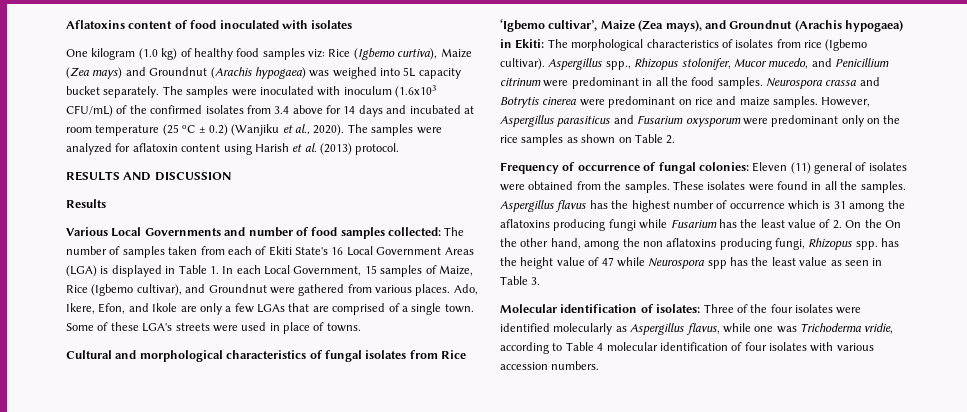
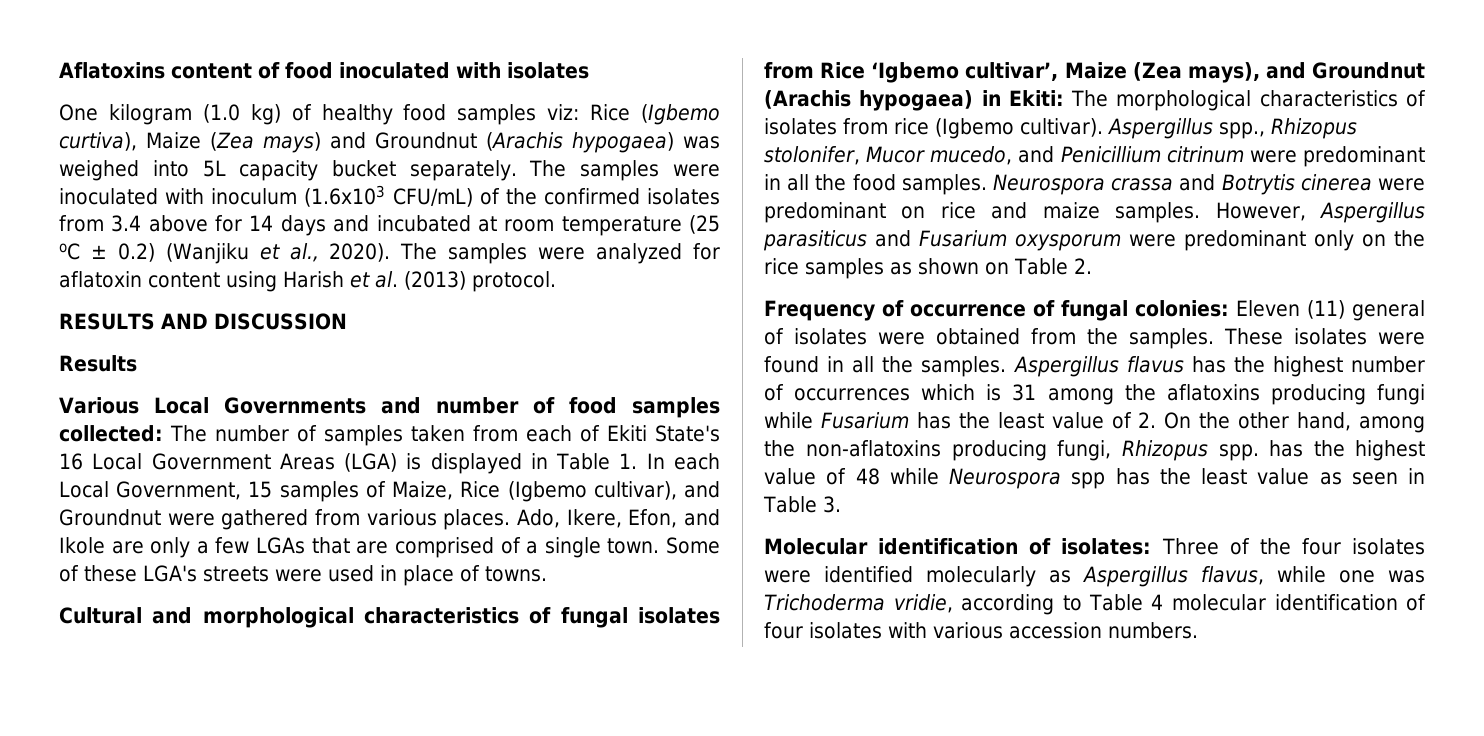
- Aspergillus flavus has the highest number of occurrence which is 31 among the aflatoxins producing fungi while Fusarium has the least value of 2. On the On the other hand, among the non aflatoxins producing fungi, Rhizopus spp. has the height value of 47 while Neurospora spp has the least value as seen in Table 3.
+ Aspergillus flavus has the highest number of occurrences which is 31 among the aflatoxins producing fungi while Fusarium has the least value of 2. On the other hand, among the non-aflatoxins producing fungi, Rhizopus spp. has the highest value of 48 while Neurospora spp has the least value as seen in Table 3.

